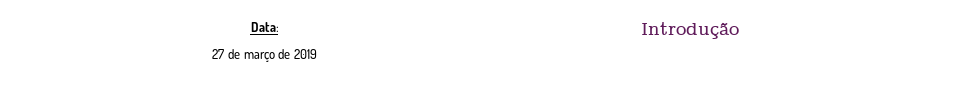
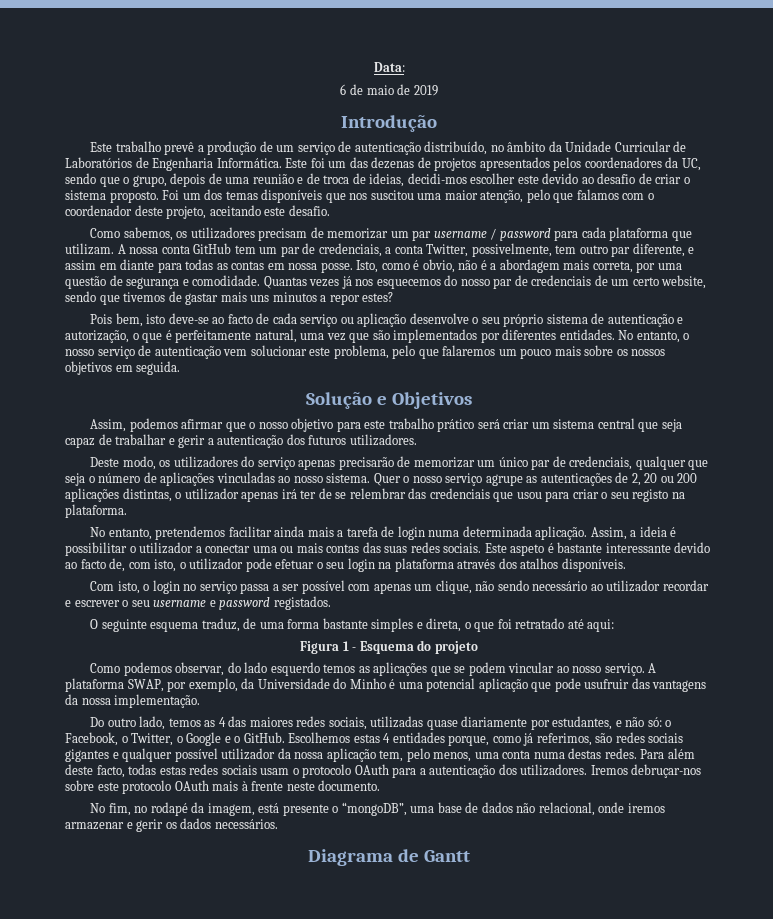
- 27 de março de 2019
+ 6 de maio de 2019
+ Este trabalho prevê a produção de um serviço de autenticação distribuído, no âmbito da Unidade Curricular de Laboratórios de Engenharia Informática. Este foi um das dezenas de projetos apresentados pelos coordenadores da UC, sendo que o grupo, depois de uma reunião e de troca de ideias, decidi-mos escolher este devido ao desafio de criar o sistema proposto. Foi um dos temas disponíveis que nos suscitou uma maior atenção, pelo que falamos com o coordenador deste projeto, aceitando este desafio.
+ Como sabemos, os utilizadores precisam de memorizar um par username / password para cada plataforma que utilizam. A nossa conta GitHub tem um par de credenciais, a conta Twitter, possivelmente, tem outro par diferente, e assim em diante para todas as contas em nossa posse. Isto, como é obvio, não é a abordagem mais correta, por uma questão de segurança e comodidade. Quantas vezes já nos esquecemos do nosso par de credenciais de um certo website, sendo que tivemos de gastar mais uns minutos a repor estes?
+ Pois bem, isto deve-se ao facto de cada serviço ou aplicação desenvolve o seu próprio sistema de autenticação e autorização, o que é perfeitamente natural, uma vez que são implementados por diferentes entidades. No entanto, o nosso serviço de autenticação vem solucionar este problema, pelo que falaremos um pouco mais sobre os nossos objetivos em seguida.
+ Solução e Objetivos
+ Assim, podemos afirmar que o nosso objetivo para este trabalho prático será criar um sistema central que seja capaz de trabalhar e gerir a autenticação dos futuros utilizadores.
+ Deste modo, os utilizadores do serviço apenas precisarão de memorizar um único par de credenciais, qualquer que seja o número de aplicações vinculadas ao nosso sistema. Quer o nosso serviço agrupe as autenticações de 2, 20 ou 200 aplicações distintas, o utilizador apenas irá ter de se relembrar das credenciais que usou para criar o seu registo na plataforma.
+ No entanto, pretendemos facilitar ainda mais a tarefa de login numa determinada aplicação. Assim, a ideia é possibilitar o utilizador a conectar uma ou mais contas das suas redes sociais. Este aspeto é bastante interessante devido ao facto de, com isto, o utilizador pode efetuar o seu login na plataforma através dos atalhos disponíveis.
+ Com isto, o login no serviço passa a ser possível com apenas um clique, não sendo necessário ao utilizador recordar e escrever o seu username e password registados.
+ O seguinte esquema traduz, de uma forma bastante simples e direta, o que foi retratado até aqui:
+ Figura 1 - Esquema do projeto
+ Como podemos observar, do lado esquerdo temos as aplicações que se podem vincular ao nosso serviço. A plataforma SWAP, por exemplo, da Universidade do Minho é uma potencial aplicação que pode usufruir das vantagens da nossa implementação.
+ Do outro lado, temos as 4 das maiores redes sociais, utilizadas quase diariamente por estudantes, e não só: o Facebook, o Twitter, o Google e o GitHub. Escolhemos estas 4 entidades porque, como já referimos, são redes sociais gigantes e qualquer possível utilizador da nossa aplicação tem, pelo menos, uma conta numa destas redes. Para além deste facto, todas estas redes sociais usam o protocolo OAuth para a autenticação dos utilizadores. Iremos debruçar-nos sobre este protocolo OAuth mais à frente neste documento.
+ No fim, no rodapé da imagem, está presente o “mongoDB”, uma base de dados não relacional, onde iremos armazenar e gerir os dados necessários.
+ Diagrama de Gantt

